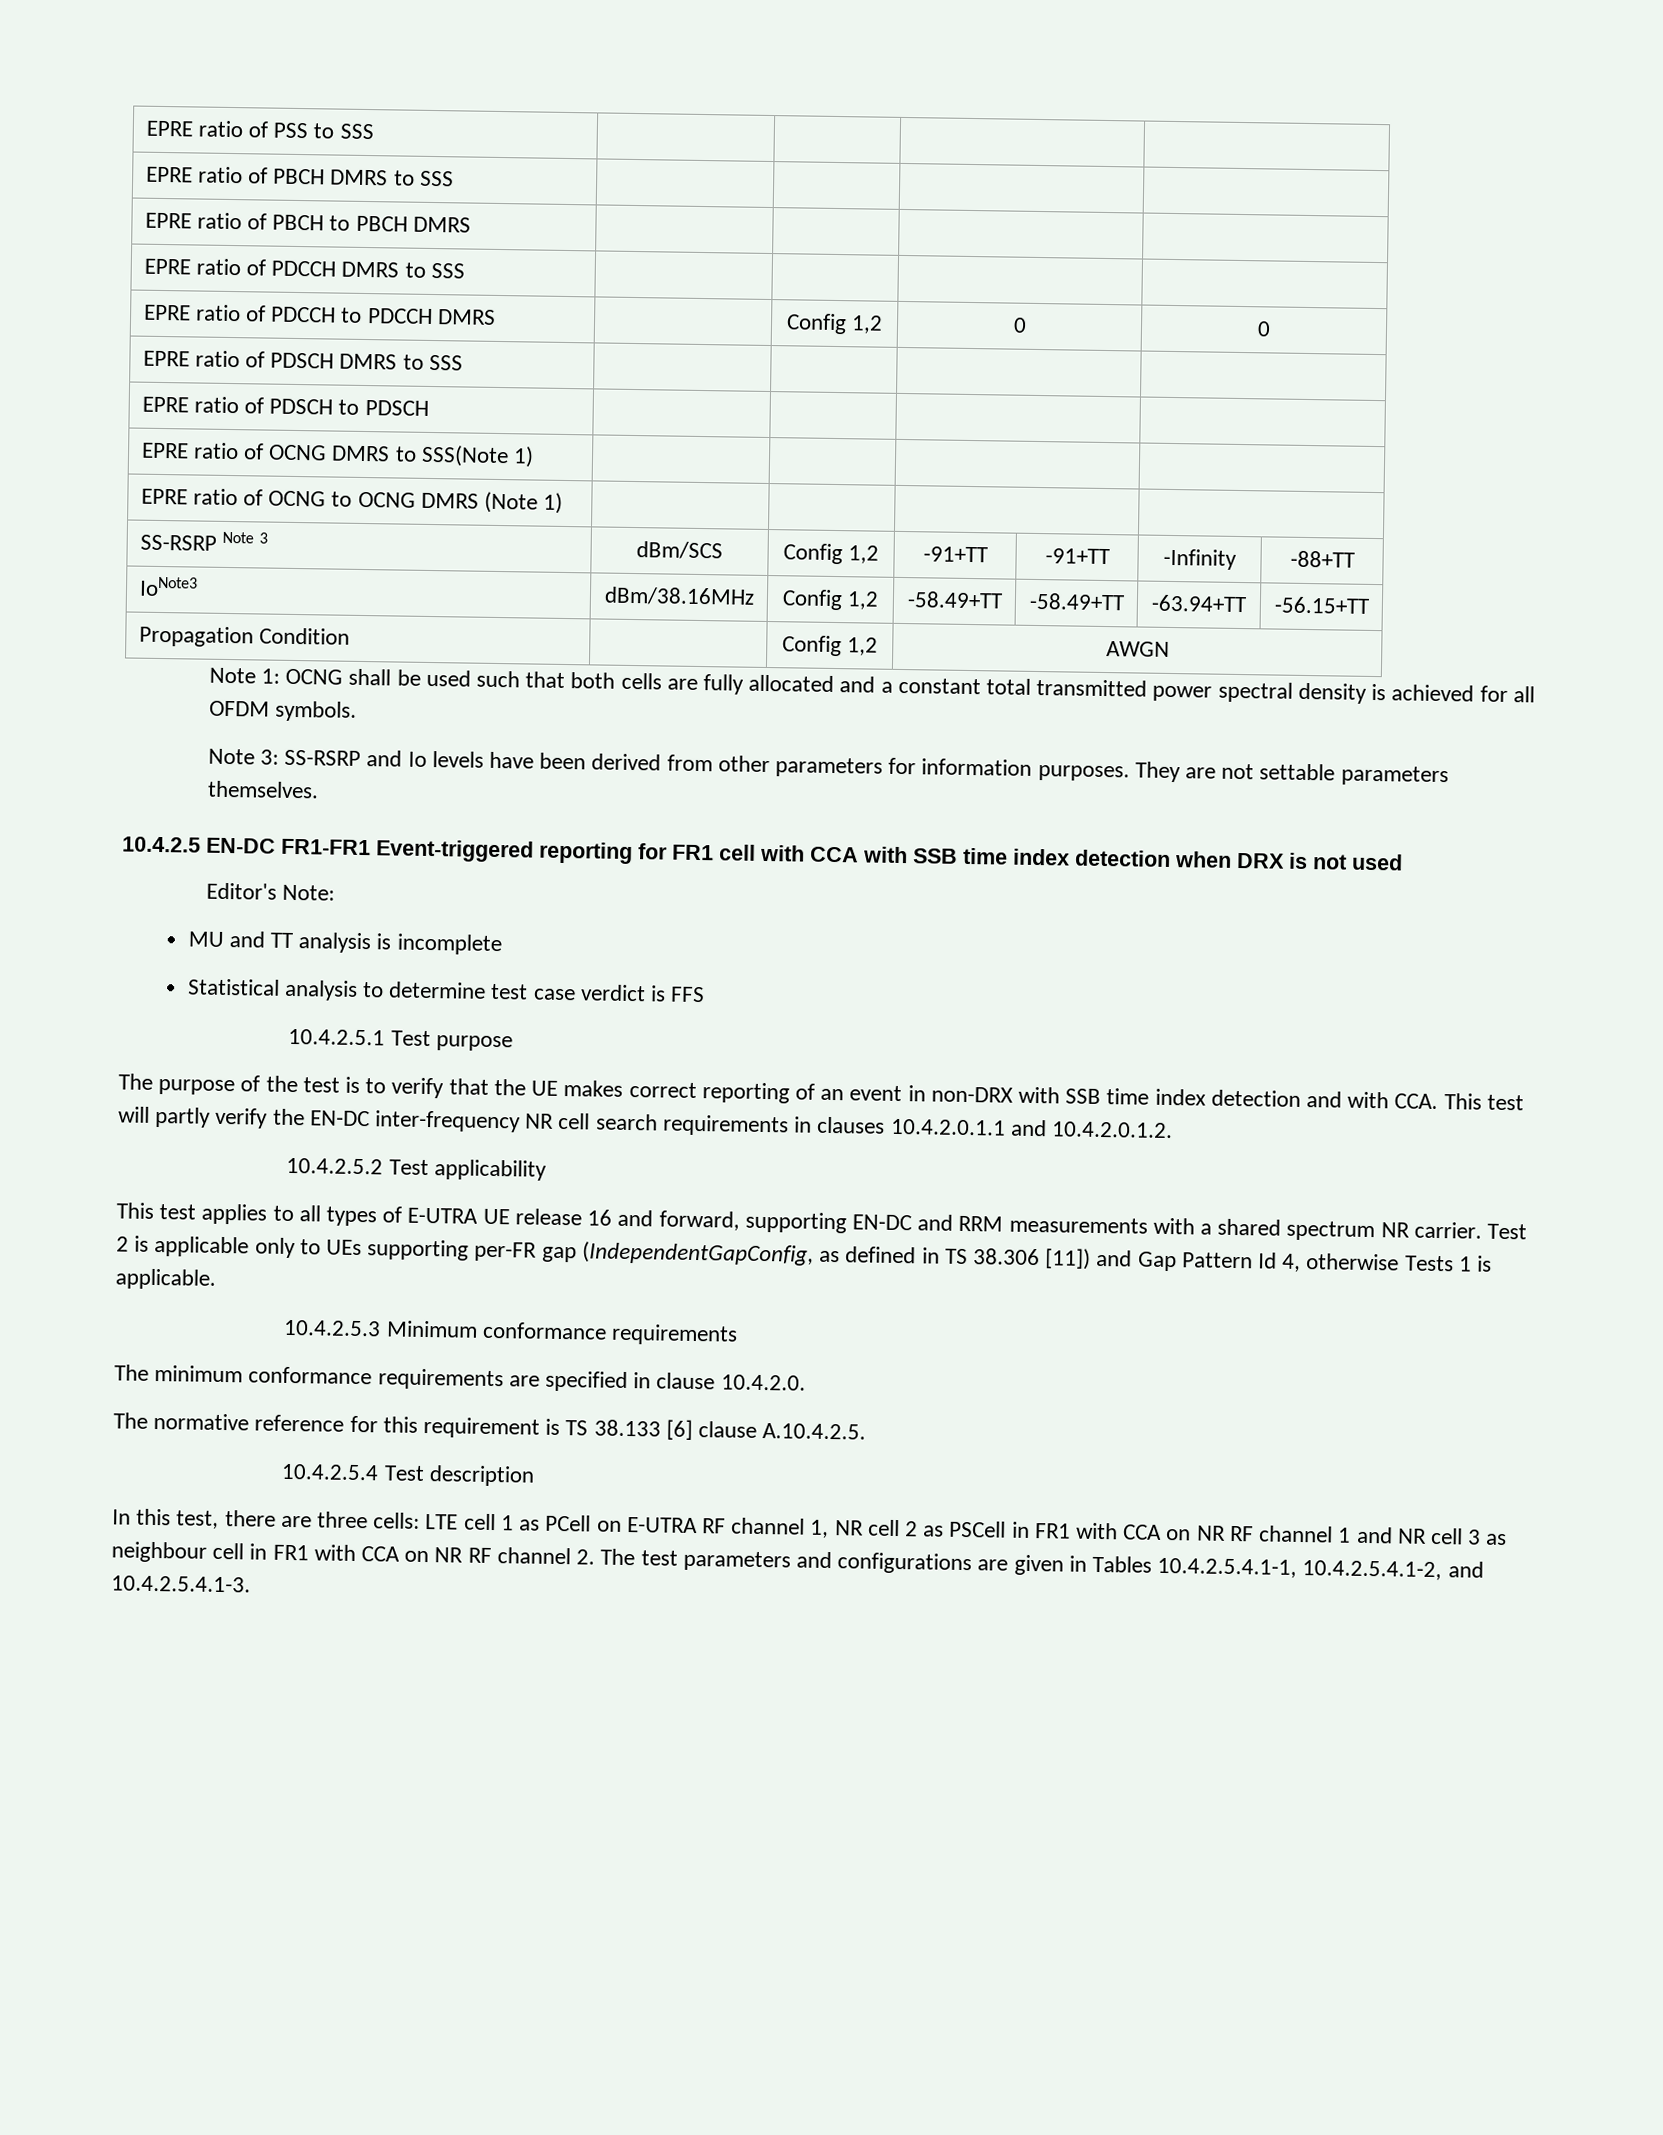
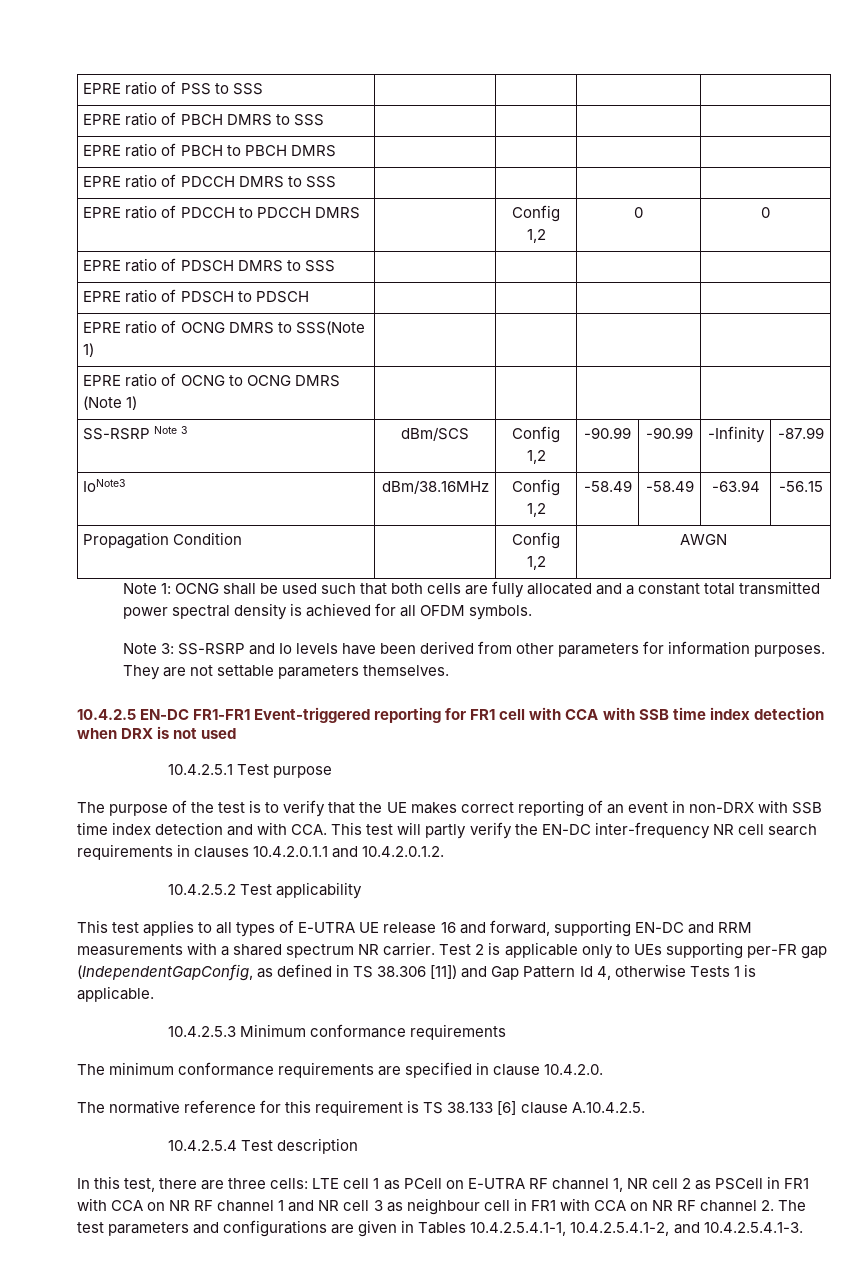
- SS-RSRP Note 3 | dBm/SCS | Config 1,2 | -91+TT | -91+TT | -Infinity | -88+TT
+ SS-RSRP Note 3 | dBm/SCS | Config 1,2 | -90.99 | -90.99 | -Infinity | -87.99
- IoNote3 | dBm/38.16MHz | Config 1,2 | -58.49+TT | -58.49+TT | -63.94+TT | -56.15+TT
+ IoNote3 | dBm/38.16MHz | Config 1,2 | -58.49 | -58.49 | -63.94 | -56.15
- Editor's Note:
- MU and TT analysis is incomplete
- Statistical analysis to determine test case verdict is FFS

